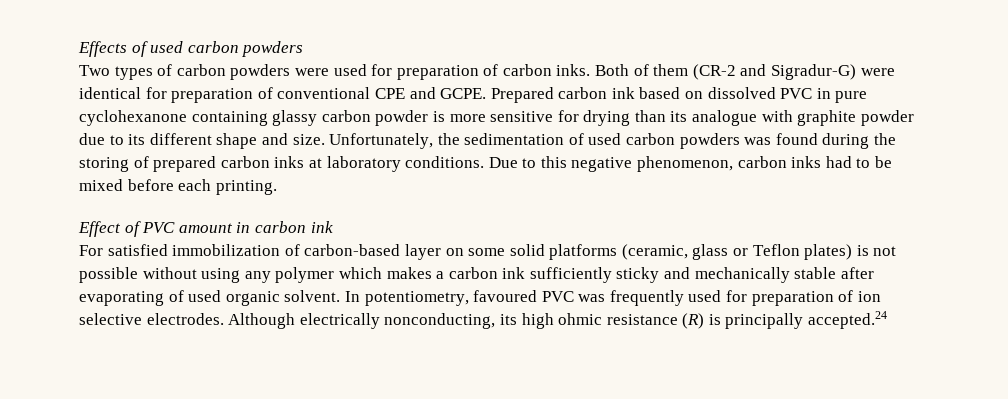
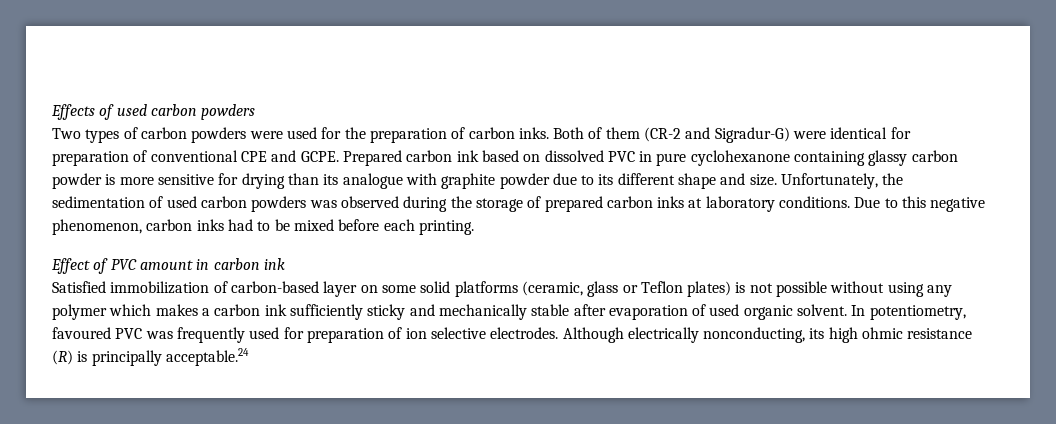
- Two types of carbon powders were used for preparation of carbon inks.
+ Two types of carbon powders were used for the preparation of carbon inks.
- Unfortunately, the sedimentation of used carbon powders was found during the storing of prepared carbon inks at laboratory conditions.
+ Unfortunately, the sedimentation of used carbon powders was observed during the storage of prepared carbon inks at laboratory conditions.
- For satisfied immobilization of carbon-based layer on some solid platforms (ceramic, glass or Teflon plates) is not possible without using any polymer which makes a carbon ink sufficiently sticky and mechanically stable after evaporating of used organic solvent.
+ Satisfied immobilization of carbon-based layer on some solid platforms (ceramic, glass or Teflon plates) is not possible without using any polymer which makes a carbon ink sufficiently sticky and mechanically stable after evaporation of used organic solvent.
- Although electrically nonconducting, its high ohmic resistance (R) is principally accepted.24
+ Although electrically nonconducting, its high ohmic resistance (R) is principally acceptable.24

